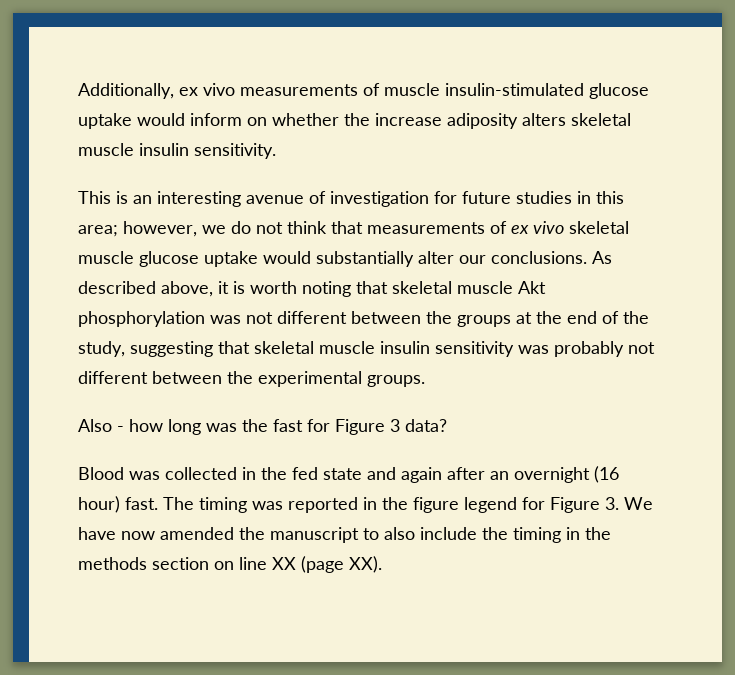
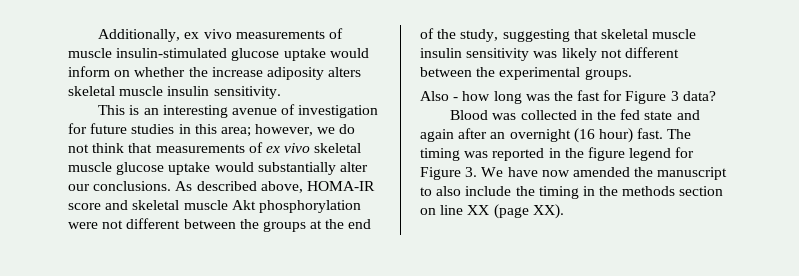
- As described above, it is worth noting that skeletal muscle Akt phosphorylation was not different between the groups at the end of the study, suggesting that skeletal muscle insulin sensitivity was probably not different between the experimental groups.
+ As described above, HOMA-IR score and skeletal muscle Akt phosphorylation were not different between the groups at the end of the study, suggesting that skeletal muscle insulin sensitivity was likely not different between the experimental groups.

